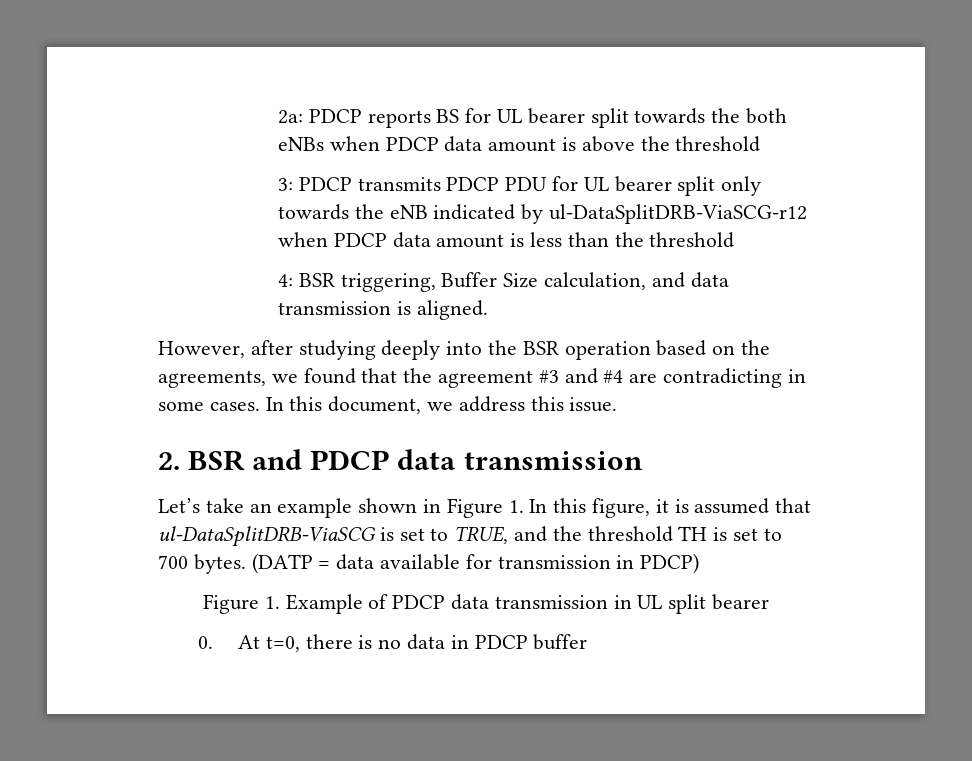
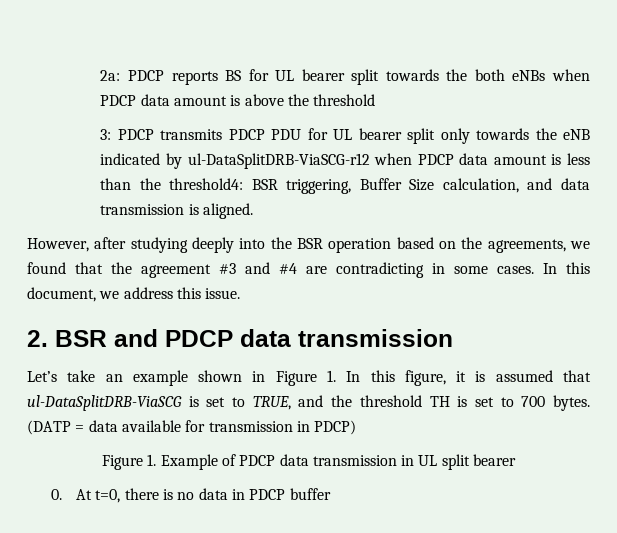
- 3: PDCP transmits PDCP PDU for UL bearer split only towards the eNB indicated by ul-DataSplitDRB-ViaSCG-r12 when PDCP data amount is less than the threshold
- 4: BSR triggering, Buffer Size calculation, and data transmission is aligned.
+ 3: PDCP transmits PDCP PDU for UL bearer split only towards the eNB indicated by ul-DataSplitDRB-ViaSCG-r12 when PDCP data amount is less than the threshold4: BSR triggering, Buffer Size calculation, and data transmission is aligned.

